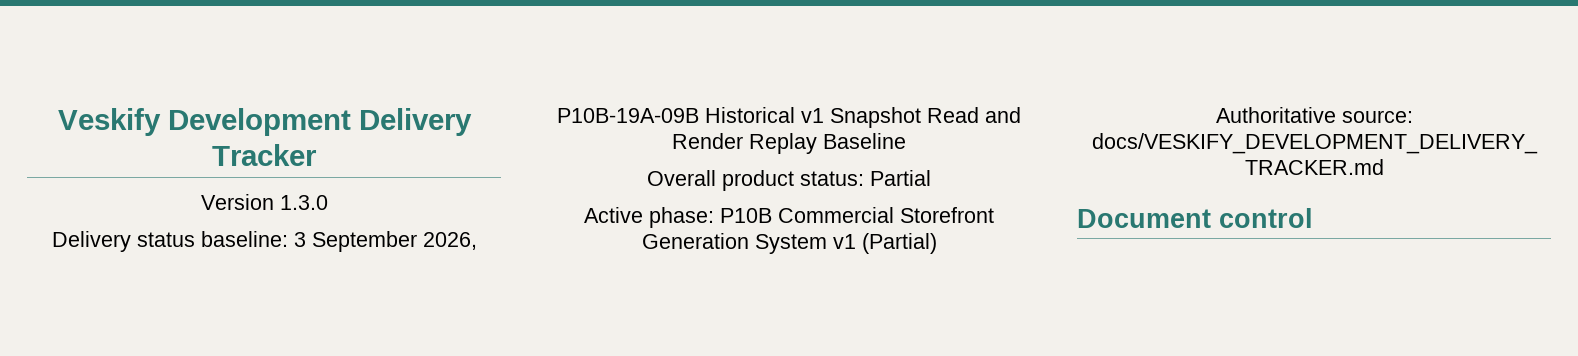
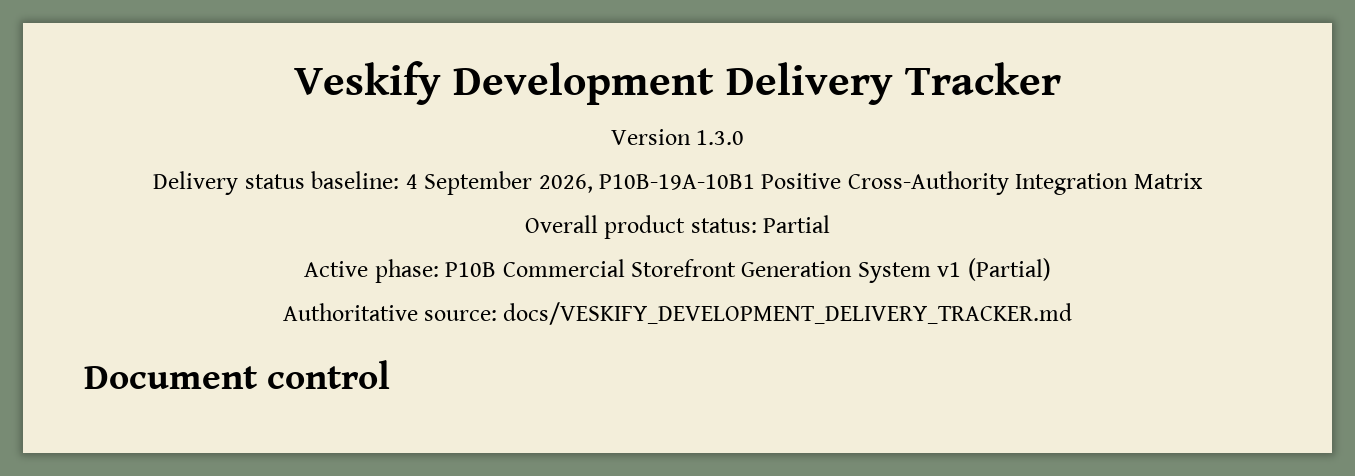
- Delivery status baseline: 3 September 2026, P10B-19A-09B Historical v1 Snapshot Read and Render Replay Baseline
+ Delivery status baseline: 4 September 2026, P10B-19A-10B1 Positive Cross-Authority Integration Matrix

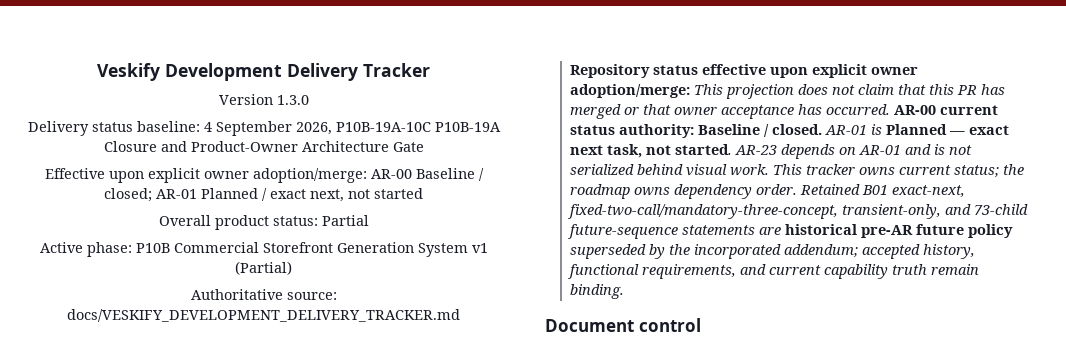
- Delivery status baseline: 4 September 2026, P10B-19A-10B1 Positive Cross-Authority Integration Matrix
+ Delivery status baseline: 4 September 2026, P10B-19A-10C P10B-19A Closure and Product-Owner Architecture Gate
+ Effective upon explicit owner adoption/merge: AR-00 Baseline / closed; AR-01 Planned / exact next, not started
+ Repository status effective upon explicit owner adoption/merge: This projection does not claim that this PR has merged or that owner acceptance has occurred. AR-00 current status authority: Baseline / closed. AR-01 is Planned — exact next task, not started. AR-23 depends on AR-01 and is not serialized behind visual work. This tracker owns current status; the roadmap owns dependency order. Retained B01 exact-next, fixed-two-call/mandatory-three-concept, transient-only, and 73-child future-sequence statements are historical pre-AR future policy superseded by the incorporated addendum; accepted history, functional requirements, and current capability truth remain binding.

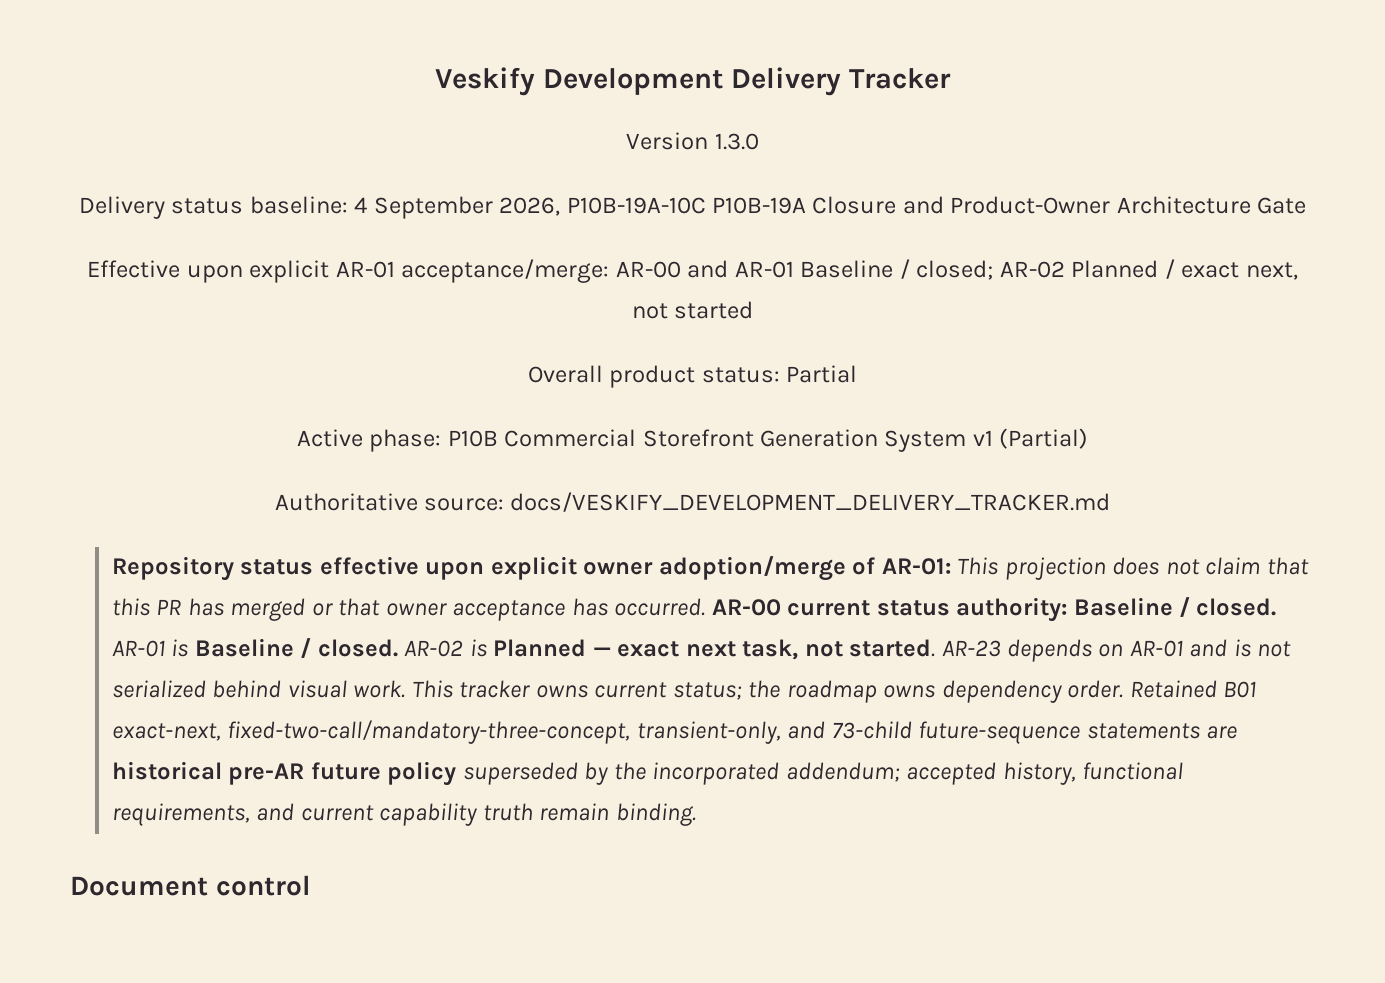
- Effective upon explicit owner adoption/merge: AR-00 Baseline / closed; AR-01 Planned / exact next, not started
+ Effective upon explicit AR-01 acceptance/merge: AR-00 and AR-01 Baseline / closed; AR-02 Planned / exact next, not started
- Repository status effective upon explicit owner adoption/merge: This projection does not claim that this PR has merged or that owner acceptance has occurred.
+ Repository status effective upon explicit owner adoption/merge of AR-01: This projection does not claim that this PR has merged or that owner acceptance has occurred.
- AR-01 is Planned — exact next task, not started.
+ AR-01 is Baseline / closed. AR-02 is Planned — exact next task, not started.

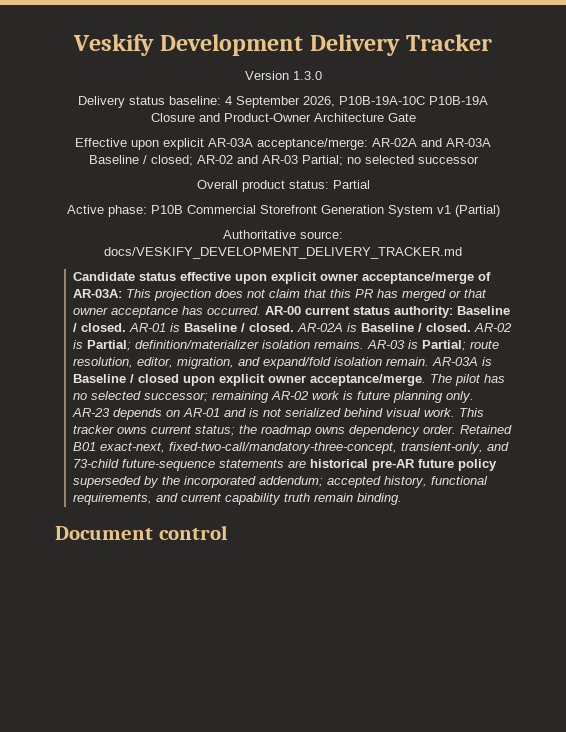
- Effective upon explicit AR-01 acceptance/merge: AR-00 and AR-01 Baseline / closed; AR-02 Planned / exact next, not started
+ Effective upon explicit AR-03A acceptance/merge: AR-02A and AR-03A Baseline / closed; AR-02 and AR-03 Partial; no selected successor
- Repository status effective upon explicit owner adoption/merge of AR-01: This projection does not claim that this PR has merged or that owner acceptance has occurred.
+ Candidate status effective upon explicit owner acceptance/merge of AR-03A: This projection does not claim that this PR has merged or that owner acceptance has occurred.
- AR-02 is Planned — exact next task, not started.
+ AR-02A is Baseline / closed. AR-02 is Partial; definition/materializer isolation remains. AR-03 is Partial; route resolution, editor, migration, and expand/fold isolation remain. AR-03A is Baseline / closed upon explicit owner acceptance/merge. The pilot has no selected successor; remaining AR-02 work is future planning only.

